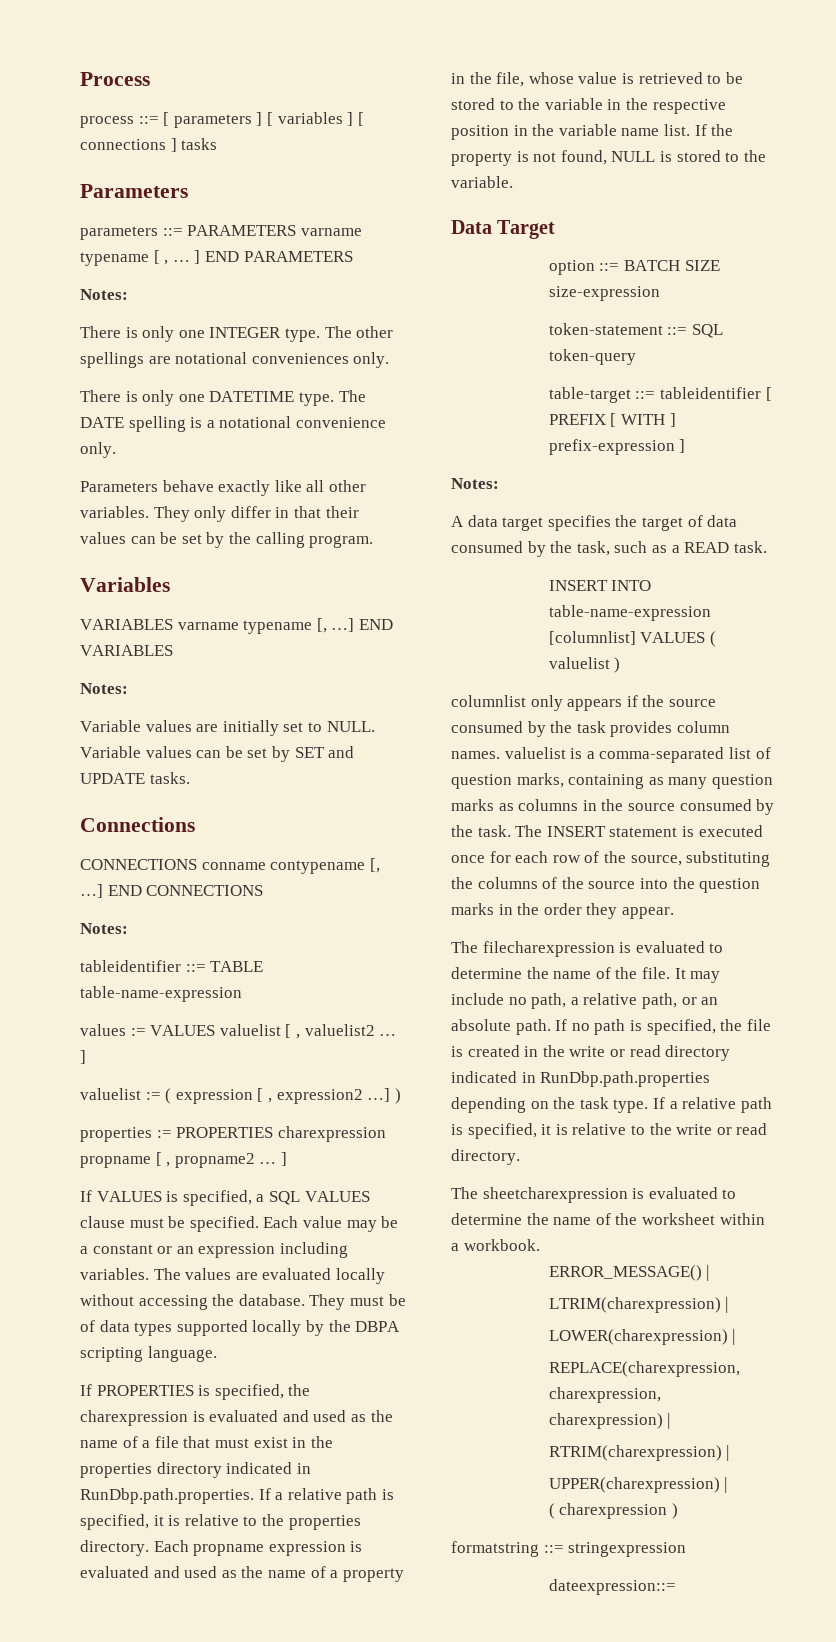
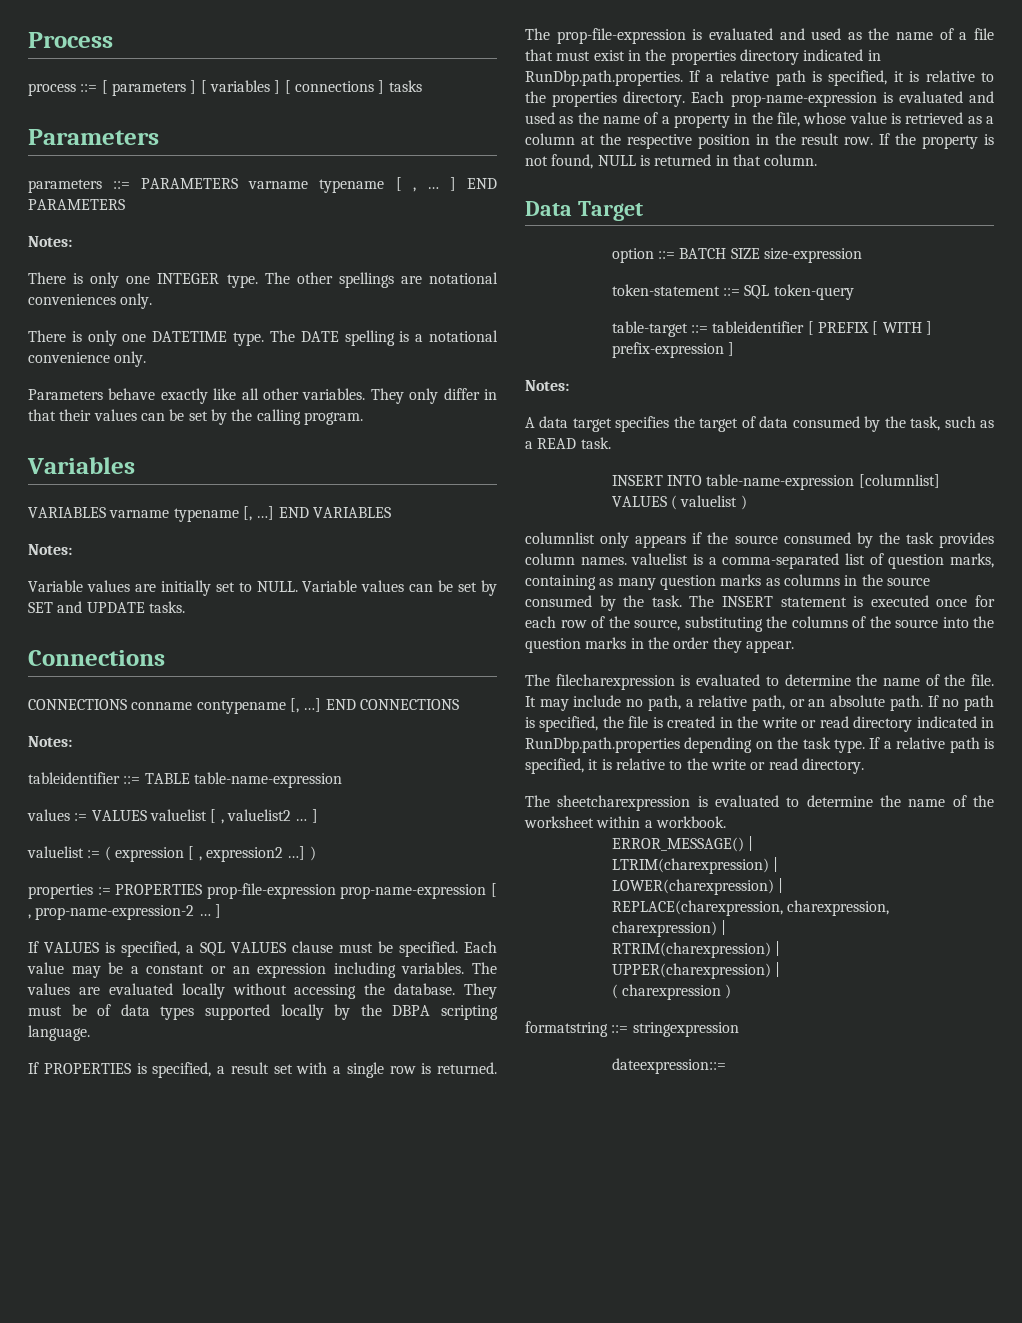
- properties := PROPERTIES charexpression propname [ , propname2 … ]
+ properties := PROPERTIES prop-file-expression prop-name-expression [ , prop-name-expression-2 … ]
- If PROPERTIES is specified, the charexpression is evaluated and used as the name of a file that must exist in the properties directory indicated in RunDbp.path.properties. If a relative path is specified, it is relative to the properties directory.
+ If PROPERTIES is specified, a result set with a single row is returned. The prop-file-expression is evaluated and used as the name of a file that must exist in the properties directory indicated in RunDbp.path.properties. If a relative path is specified, it is relative to the properties directory.
- Each propname expression is evaluated and used as the name of a property in the file, whose value is retrieved to be stored to the variable in the respective position in the variable name list.
+ Each prop-name-expression is evaluated and used as the name of a property in the file, whose value is retrieved as a column at the respective position in the result row.
- If the property is not found, NULL is stored to the variable.
+ If the property is not found, NULL is returned in that column.

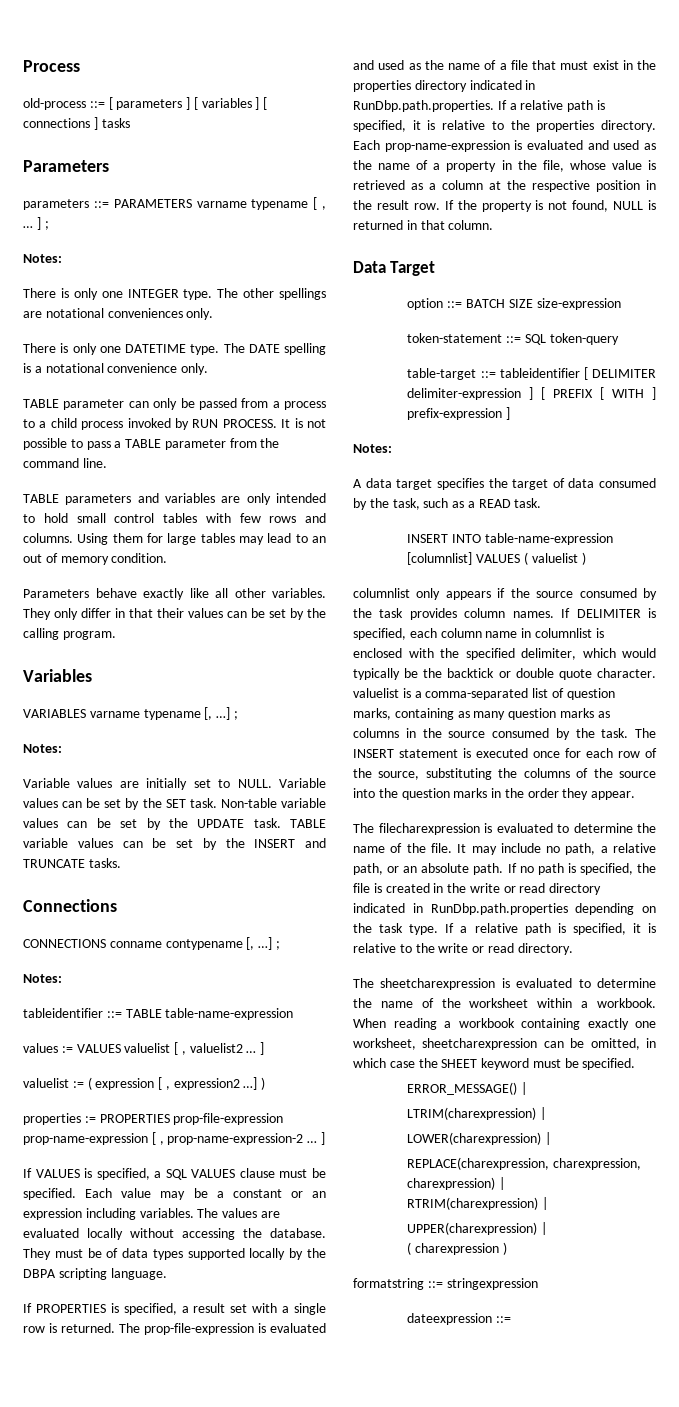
- process ::= [ parameters ] [ variables ] [ connections ] tasks
+ old-process ::= [ parameters ] [ variables ] [ connections ] tasks
- parameters ::= PARAMETERS varname typename [ , … ] END PARAMETERS
+ parameters ::= PARAMETERS varname typename [ , … ] ;
+ TABLE parameter can only be passed from a process to a child process invoked by RUN PROCESS. It is not possible to pass a TABLE parameter from the command line.
+ TABLE parameters and variables are only intended to hold small control tables with few rows and columns. Using them for large tables may lead to an out of memory condition.
- VARIABLES varname typename [, …] END VARIABLES
+ VARIABLES varname typename [, …] ;
- Variable values can be set by SET and UPDATE tasks.
+ Variable values can be set by the SET task. Non-table variable values can be set by the UPDATE task. TABLE variable values can be set by the INSERT and TRUNCATE tasks.
- CONNECTIONS conname contypename [, …] END CONNECTIONS
+ CONNECTIONS conname contypename [, …] ;
- table-target ::= tableidentifier [ PREFIX [ WITH ] prefix-expression ]
+ table-target ::= tableidentifier [ DELIMITER delimiter-expression ] [ PREFIX [ WITH ] prefix-expression ]
- columnlist only appears if the source consumed by the task provides column names. valuelist is a comma-separated list of question marks, containing as many question marks as columns in the source consumed by the task.
+ columnlist only appears if the source consumed by the task provides column names. If DELIMITER is specified, each column name in columnlist is enclosed with the specified delimiter, which would typically be the backtick or double quote character. valuelist is a comma-separated list of question marks, containing as many question marks as columns in the source consumed by the task.
+ When reading a workbook containing exactly one worksheet, sheetcharexpression can be omitted, in which case the SHEET keyword must be specified.
- dateexpression::=
+ dateexpression ::=

